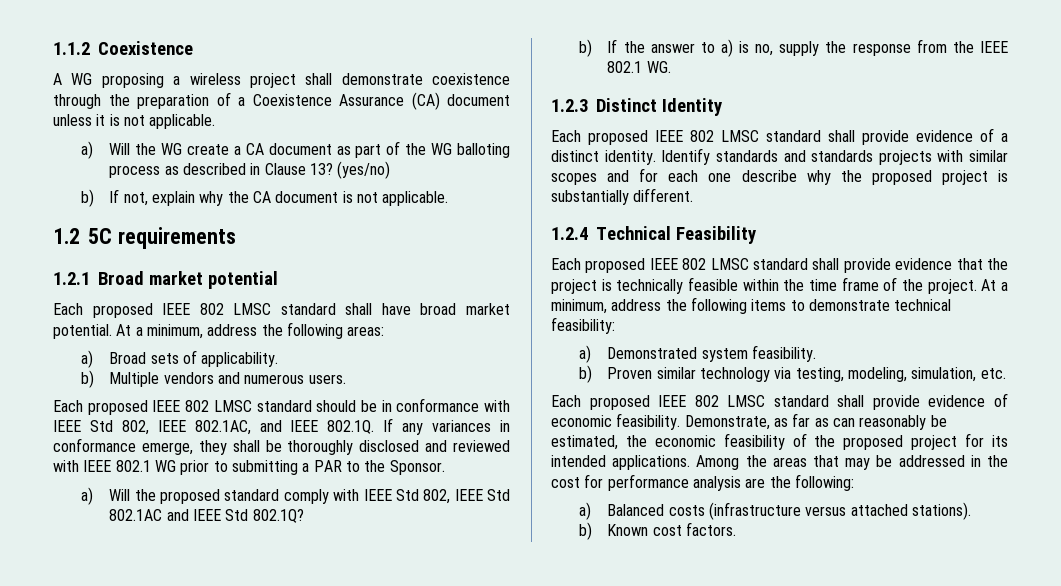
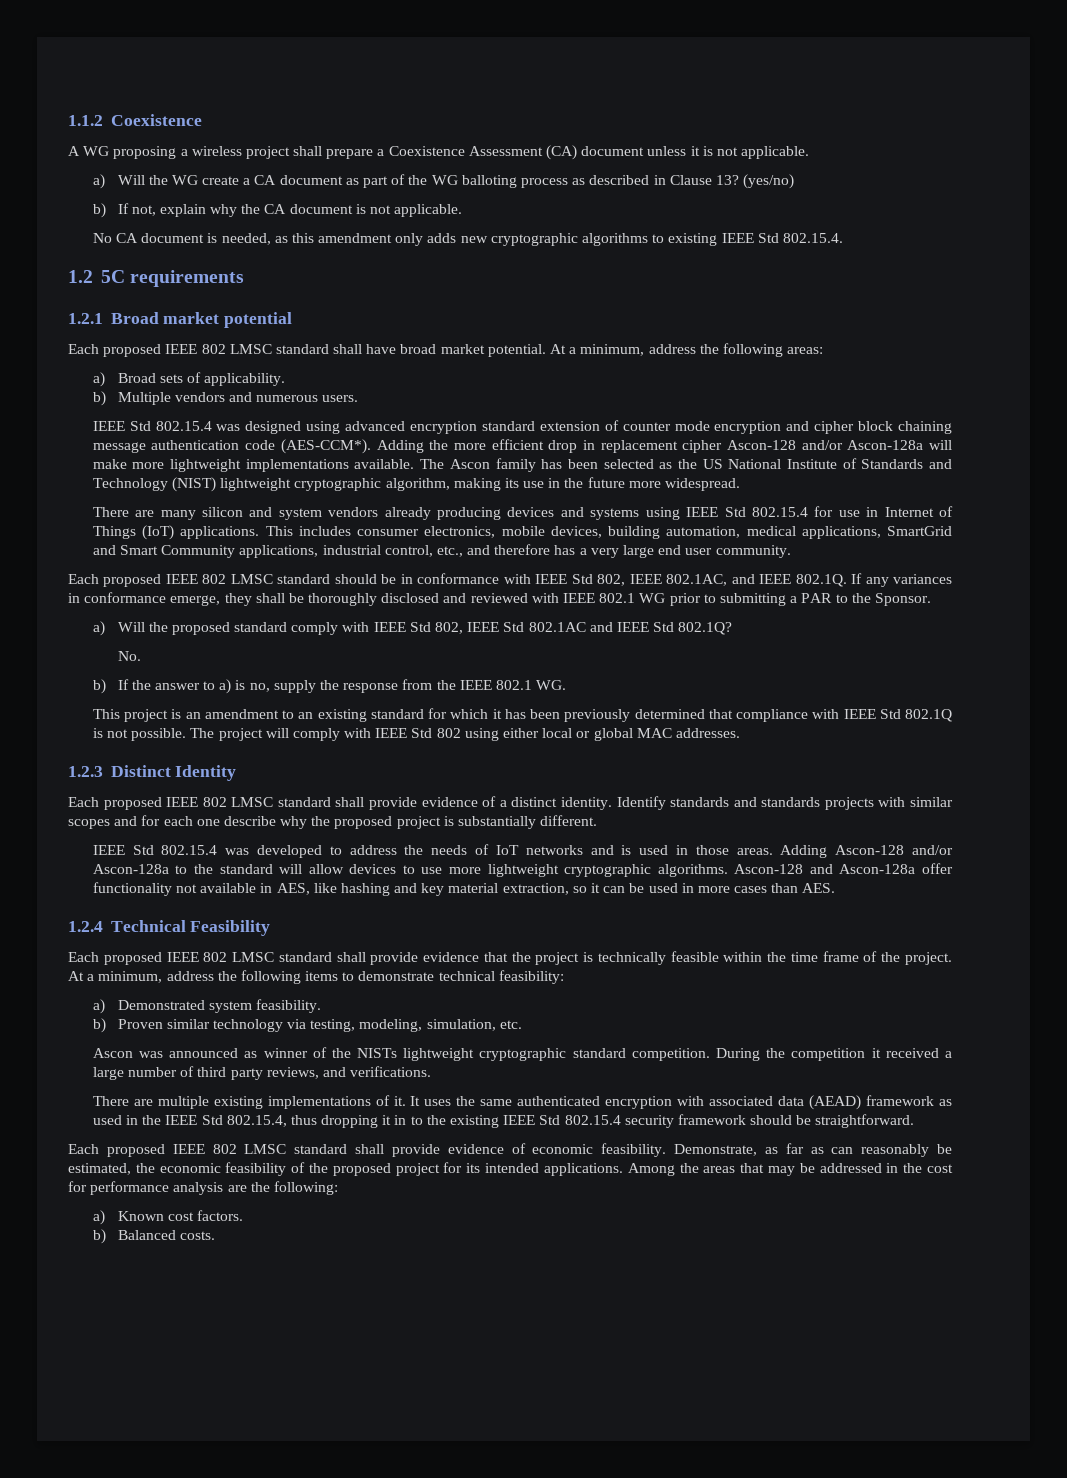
- A WG proposing a wireless project shall demonstrate coexistence through the preparation of a Coexistence Assurance (CA) document unless it is not applicable.
+ A WG proposing a wireless project shall prepare a Coexistence Assessment (CA) document unless it is not applicable.
+ No CA document is needed, as this amendment only adds new cryptographic algorithms to existing IEEE Std 802.15.4.
+ IEEE Std 802.15.4 was designed using advanced encryption standard extension of counter mode encryption and cipher block chaining message authentication code (AES-CCM*). Adding the more efficient drop in replacement cipher Ascon-128 and/or Ascon-128a will make more lightweight implementations available. The Ascon family has been selected as the US National Institute of Standards and Technology (NIST) lightweight cryptographic algorithm, making its use in the future more widespread.
+ There are many silicon and system vendors already producing devices and systems using IEEE Std 802.15.4 for use in Internet of Things (IoT) applications. This includes consumer electronics, mobile devices, building automation, medical applications, SmartGrid and Smart Community applications, industrial control, etc., and therefore has a very large end user community.
+ No.
+ This project is an amendment to an existing standard for which it has been previously determined that compliance with IEEE Std 802.1Q is not possible. The project will comply with IEEE Std 802 using either local or global MAC addresses.
+ IEEE Std 802.15.4 was developed to address the needs of IoT networks and is used in those areas. Adding Ascon-128 and/or Ascon-128a to the standard will allow devices to use more lightweight cryptographic algorithms. Ascon-128 and Ascon-128a offer functionality not available in AES, like hashing and key material extraction, so it can be used in more cases than AES.
+ Ascon was announced as winner of the NISTs lightweight cryptographic standard competition. During the competition it received a large number of third party reviews, and verifications.
+ There are multiple existing implementations of it. It uses the same authenticated encryption with associated data (AEAD) framework as used in the IEEE Std 802.15.4, thus dropping it in to the existing IEEE Std 802.15.4 security framework should be straightforward.
- a) Balanced costs (infrastructure versus attached stations).
- b) Known cost factors.
+ a) Known cost factors.
+ b) Balanced costs.

